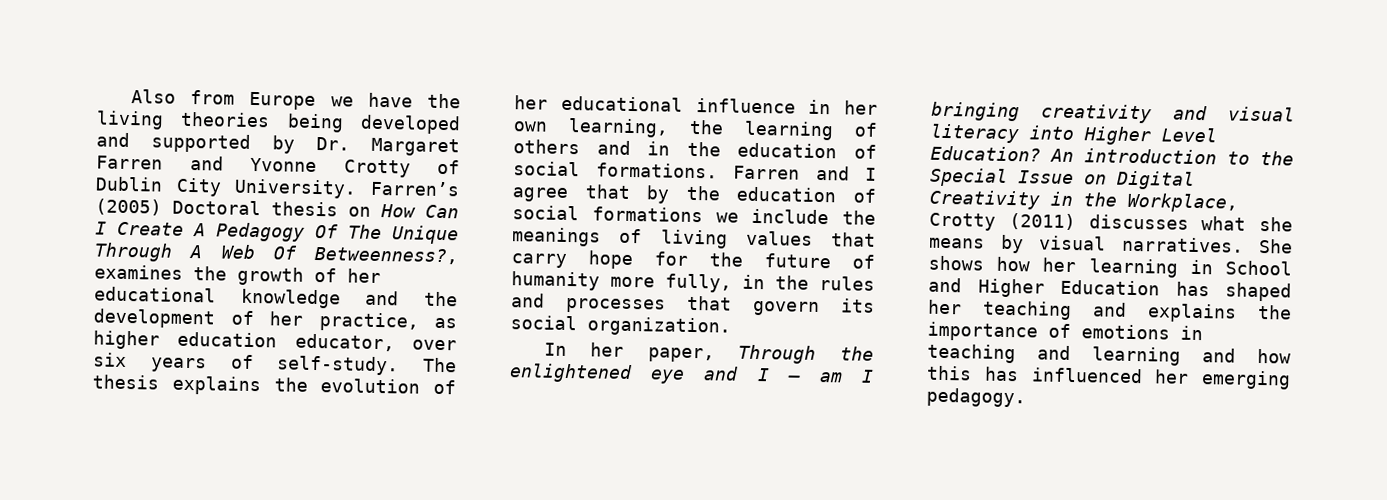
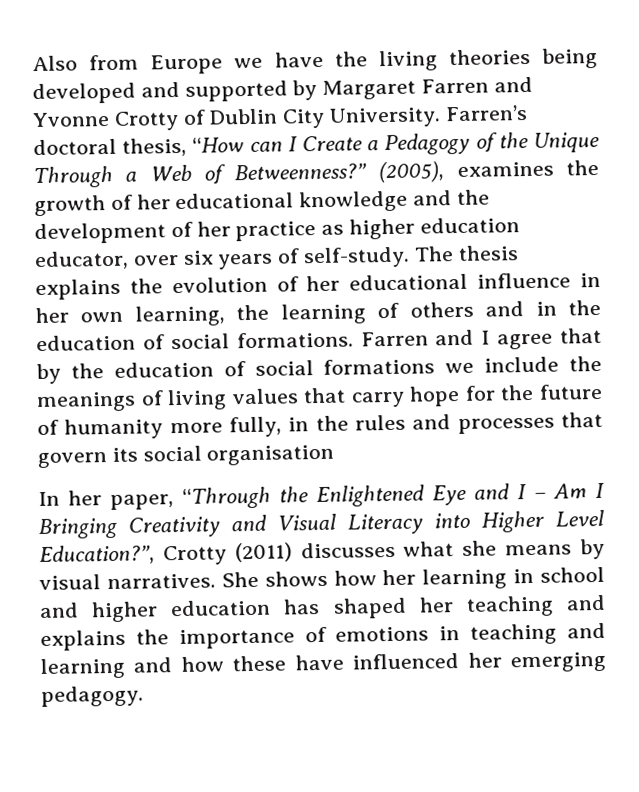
- Also from Europe we have the living theories being developed and supported by Dr. Margaret Farren and Yvonne Crotty of Dublin City University.
+ Also from Europe we have the living theories being developed and supported by Margaret Farren and Yvonne Crotty of Dublin City University.
- Farren’s (2005) Doctoral thesis on How Can I Create A Pedagogy Of The Unique Through A Web Of Betweenness?, examines the growth of her educational knowledge and the development of her practice, as higher education educator, over six years of self-study.
+ Farren’s doctoral thesis, “How can I Create a Pedagogy of the Unique Through a Web of Betweenness?” (2005), examines the growth of her educational knowledge and the development of her practice as higher education educator, over six years of self-study.
- Farren and I agree that by the education of social formations we include the meanings of living values that carry hope for the future of humanity more fully, in the rules and processes that govern its social organization.
+ Farren and I agree that by the education of social formations we include the meanings of living values that carry hope for the future of humanity more fully, in the rules and processes that govern its social organisation
- In her paper, Through the enlightened eye and I – am I bringing creativity and visual literacy into Higher Level Education? An introduction to the Special Issue on Digital Creativity in the Workplace, Crotty (2011) discusses what she means by visual narratives.
+ In her paper, “Through the Enlightened Eye and I – Am I Bringing Creativity and Visual Literacy into Higher Level Education?”, Crotty (2011) discusses what she means by visual narratives.
- She shows how her learning in School and Higher Education has shaped her teaching and explains the importance of emotions in teaching and learning and how this has influenced her emerging pedagogy.
+ She shows how her learning in school and higher education has shaped her teaching and explains the importance of emotions in teaching and learning and how these have influenced her emerging pedagogy.

